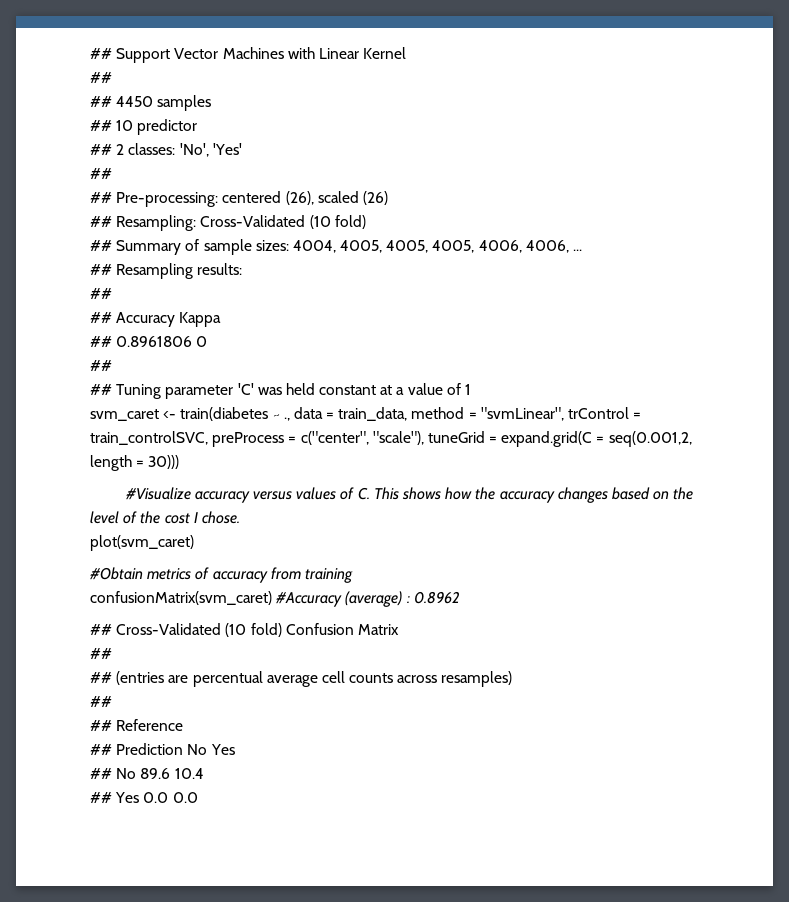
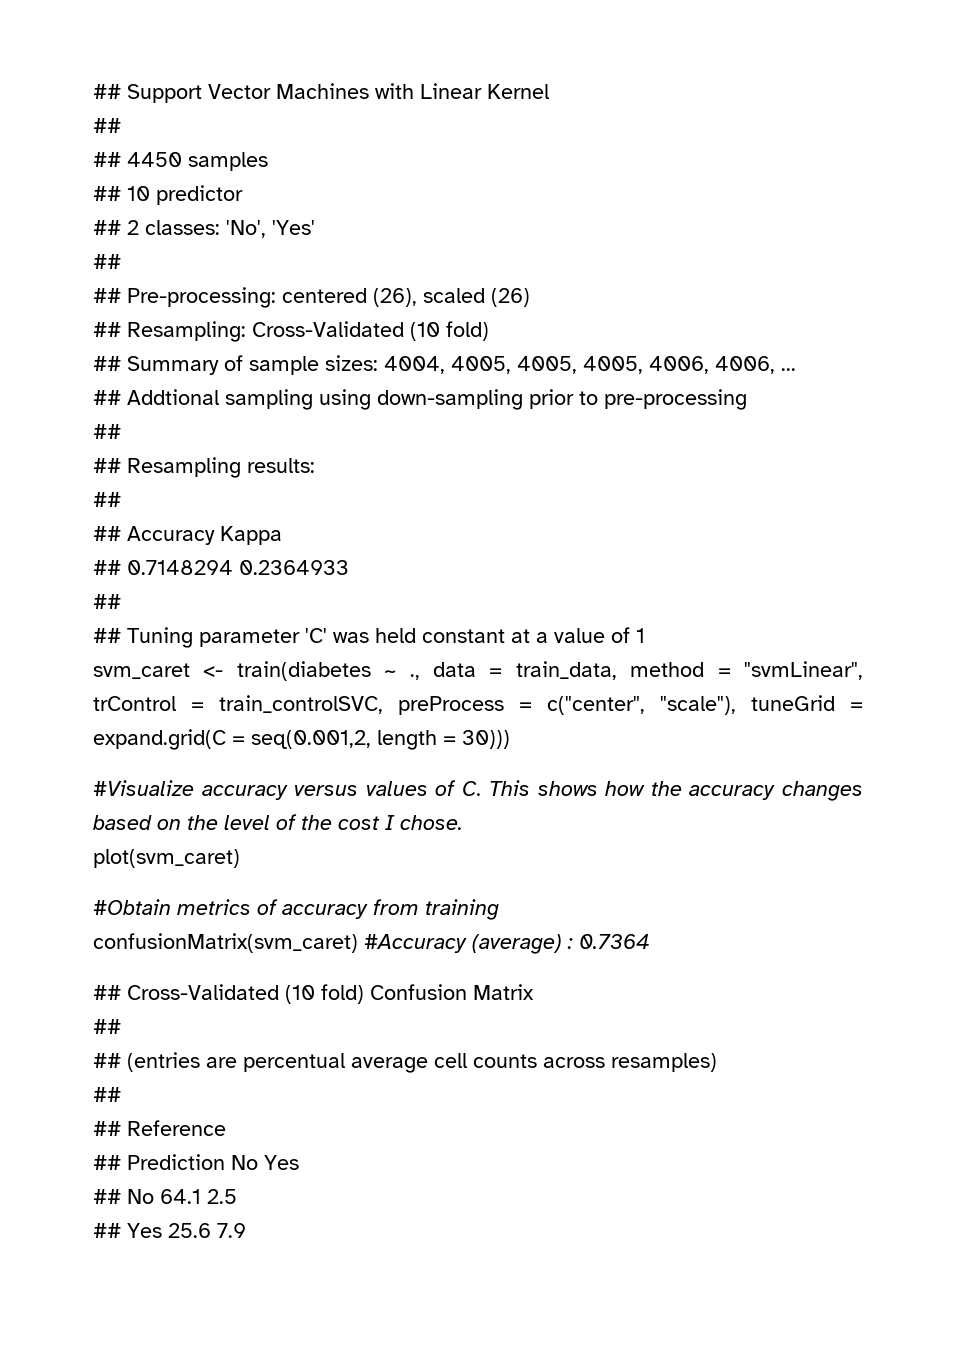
+ ## Addtional sampling using down-sampling prior to pre-processing
+ ##
- ## 0.8961806 0
+ ## 0.7148294 0.2364933
- confusionMatrix(svm_caret) #Accuracy (average) : 0.8962
+ confusionMatrix(svm_caret) #Accuracy (average) : 0.7364
- ## No 89.6 10.4
+ ## No 64.1 2.5
- ## Yes 0.0 0.0
+ ## Yes 25.6 7.9

